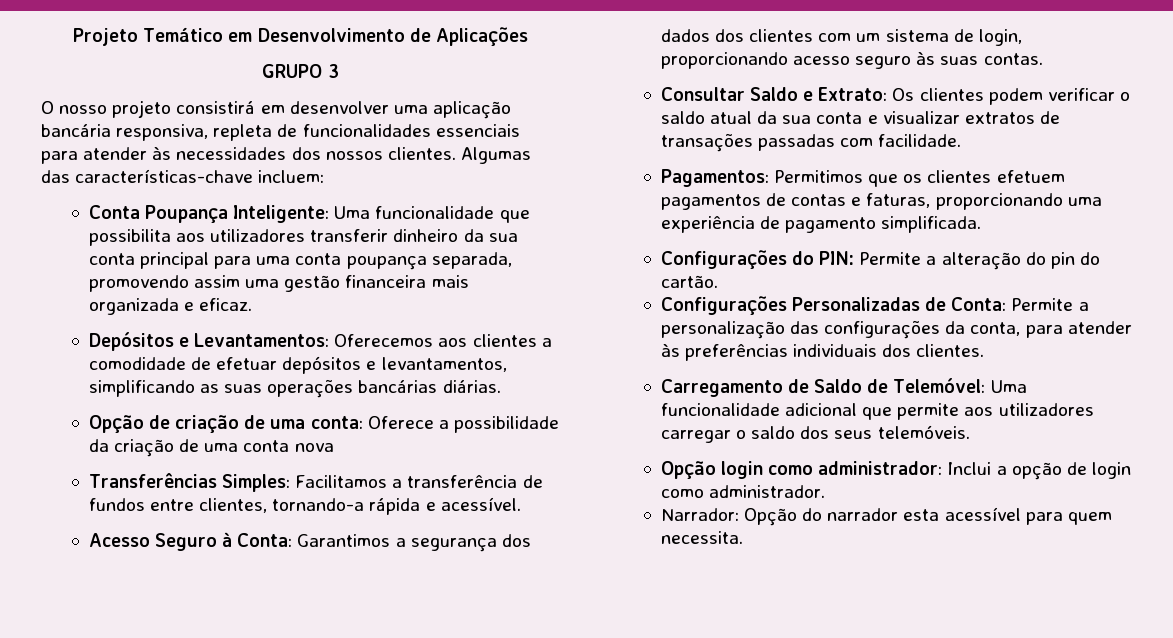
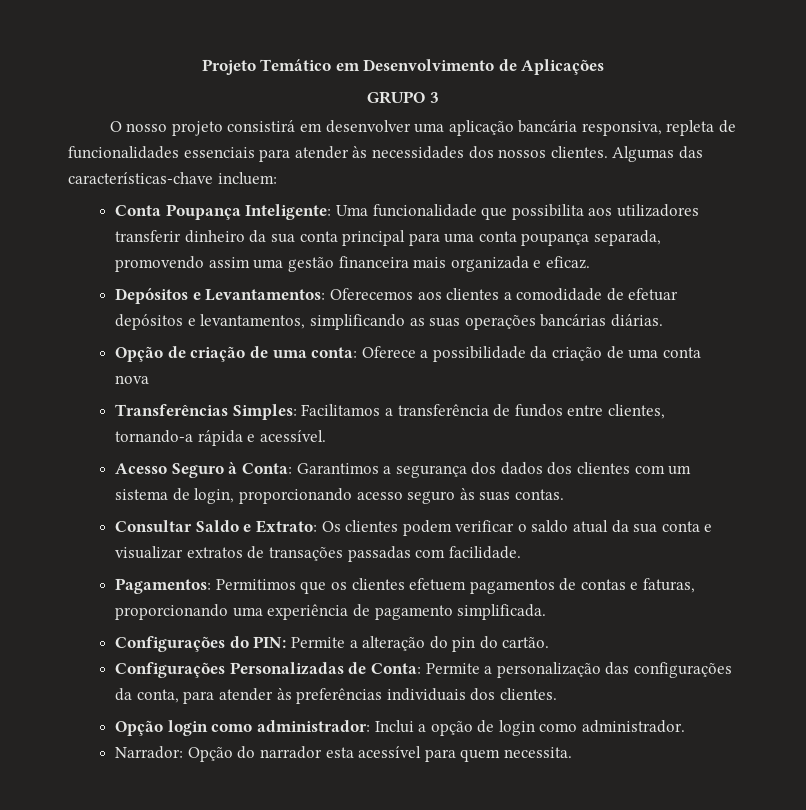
- Carregamento de Saldo de Telemóvel: Uma funcionalidade adicional que permite aos utilizadores carregar o saldo dos seus telemóveis.

